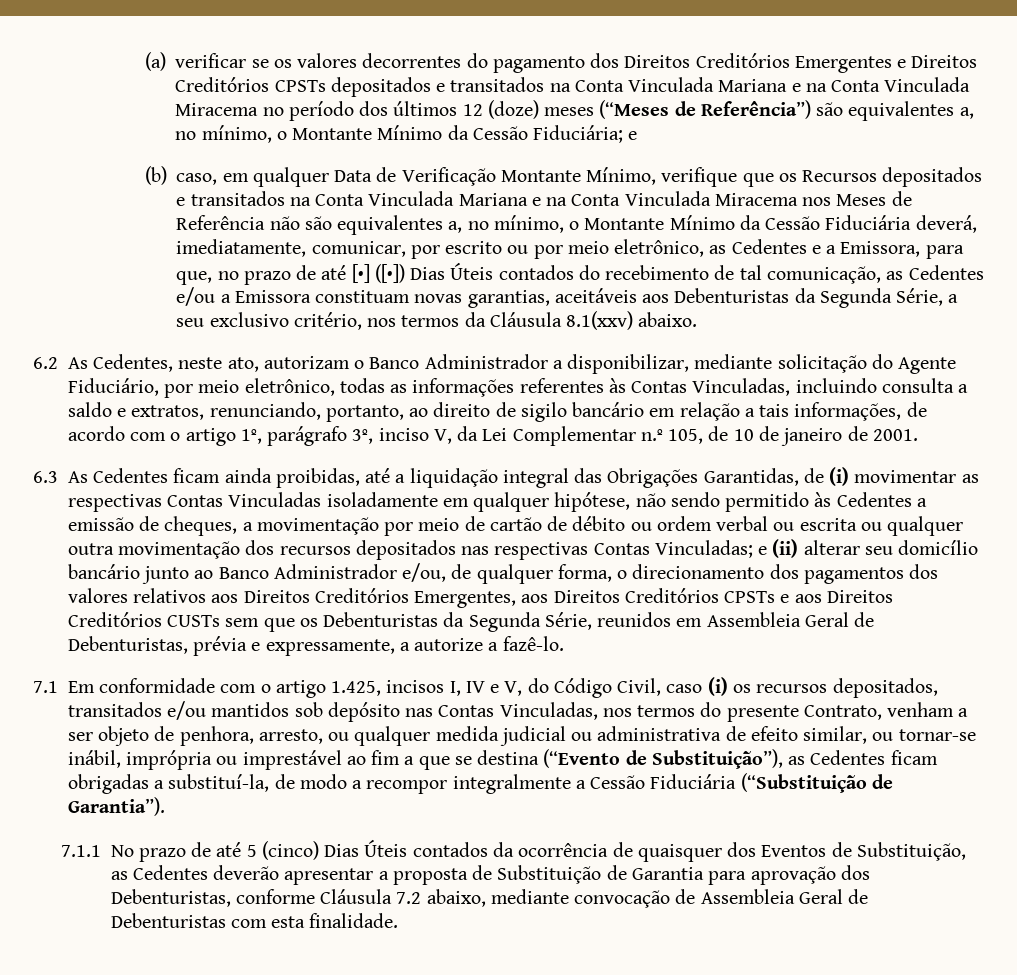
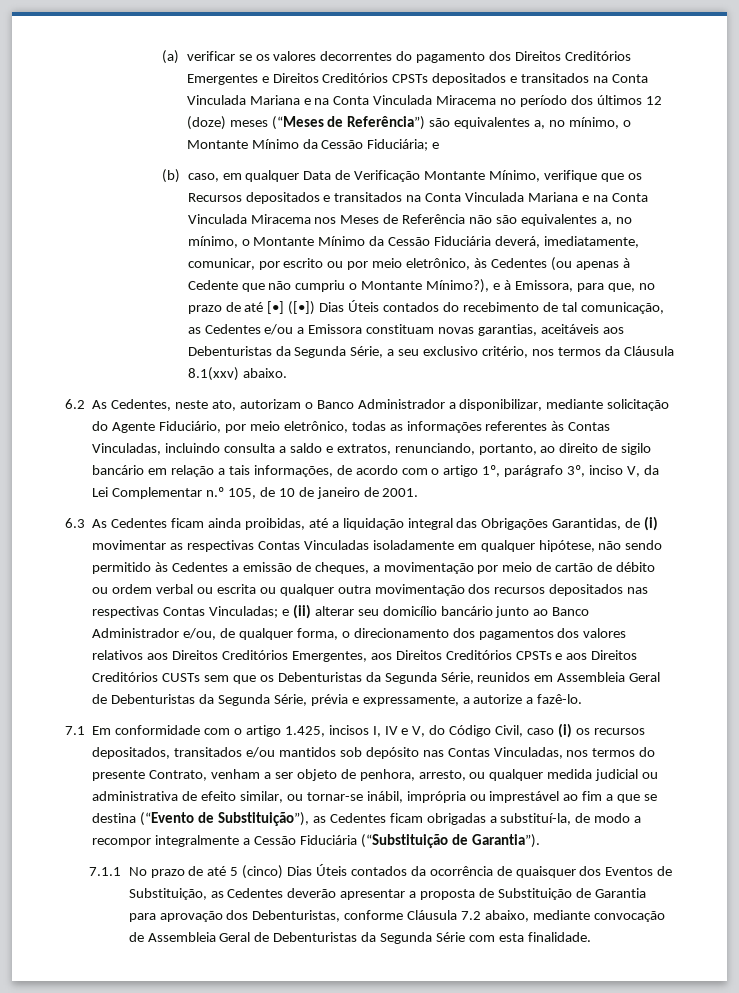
- (b) caso, em qualquer Data de Verificação Montante Mínimo, verifique que os Recursos depositados e transitados na Conta Vinculada Mariana e na Conta Vinculada Miracema nos Meses de Referência não são equivalentes a, no mínimo, o Montante Mínimo da Cessão Fiduciária deverá, imediatamente, comunicar, por escrito ou por meio eletrônico, as Cedentes e a Emissora, para que, no prazo de até [•] ([•]) Dias Úteis contados do recebimento de tal comunicação, as Cedentes e/ou a Emissora constituam novas garantias, aceitáveis aos Debenturistas da Segunda Série, a seu exclusivo critério, nos termos da Cláusula 8.1(xxv) abaixo.
+ (b) caso, em qualquer Data de Verificação Montante Mínimo, verifique que os Recursos depositados e transitados na Conta Vinculada Mariana e na Conta Vinculada Miracema nos Meses de Referência não são equivalentes a, no mínimo, o Montante Mínimo da Cessão Fiduciária deverá, imediatamente, comunicar, por escrito ou por meio eletrônico, às Cedentes (ou apenas à Cedente que não cumpriu o Montante Mínimo?), e à Emissora, para que, no prazo de até [•] ([•]) Dias Úteis contados do recebimento de tal comunicação, as Cedentes e/ou a Emissora constituam novas garantias, aceitáveis aos Debenturistas da Segunda Série, a seu exclusivo critério, nos termos da Cláusula 8.1(xxv) abaixo.
- e (ii) alterar seu domicílio bancário junto ao Banco Administrador e/ou, de qualquer forma, o direcionamento dos pagamentos dos valores relativos aos Direitos Creditórios Emergentes, aos Direitos Creditórios CPSTs e aos Direitos Creditórios CUSTs sem que os Debenturistas da Segunda Série, reunidos em Assembleia Geral de Debenturistas, prévia e expressamente, a autorize a fazê-lo.
+ e (ii) alterar seu domicílio bancário junto ao Banco Administrador e/ou, de qualquer forma, o direcionamento dos pagamentos dos valores relativos aos Direitos Creditórios Emergentes, aos Direitos Creditórios CPSTs e aos Direitos Creditórios CUSTs sem que os Debenturistas da Segunda Série, reunidos em Assembleia Geral de Debenturistas da Segunda Série, prévia e expressamente, a autorize a fazê-lo.
- 7.1.1 No prazo de até 5 (cinco) Dias Úteis contados da ocorrência de quaisquer dos Eventos de Substituição, as Cedentes deverão apresentar a proposta de Substituição de Garantia para aprovação dos Debenturistas, conforme Cláusula 7.2 abaixo, mediante convocação de Assembleia Geral de Debenturistas com esta finalidade.
+ 7.1.1 No prazo de até 5 (cinco) Dias Úteis contados da ocorrência de quaisquer dos Eventos de Substituição, as Cedentes deverão apresentar a proposta de Substituição de Garantia para aprovação dos Debenturistas, conforme Cláusula 7.2 abaixo, mediante convocação de Assembleia Geral de Debenturistas da Segunda Série com esta finalidade.

